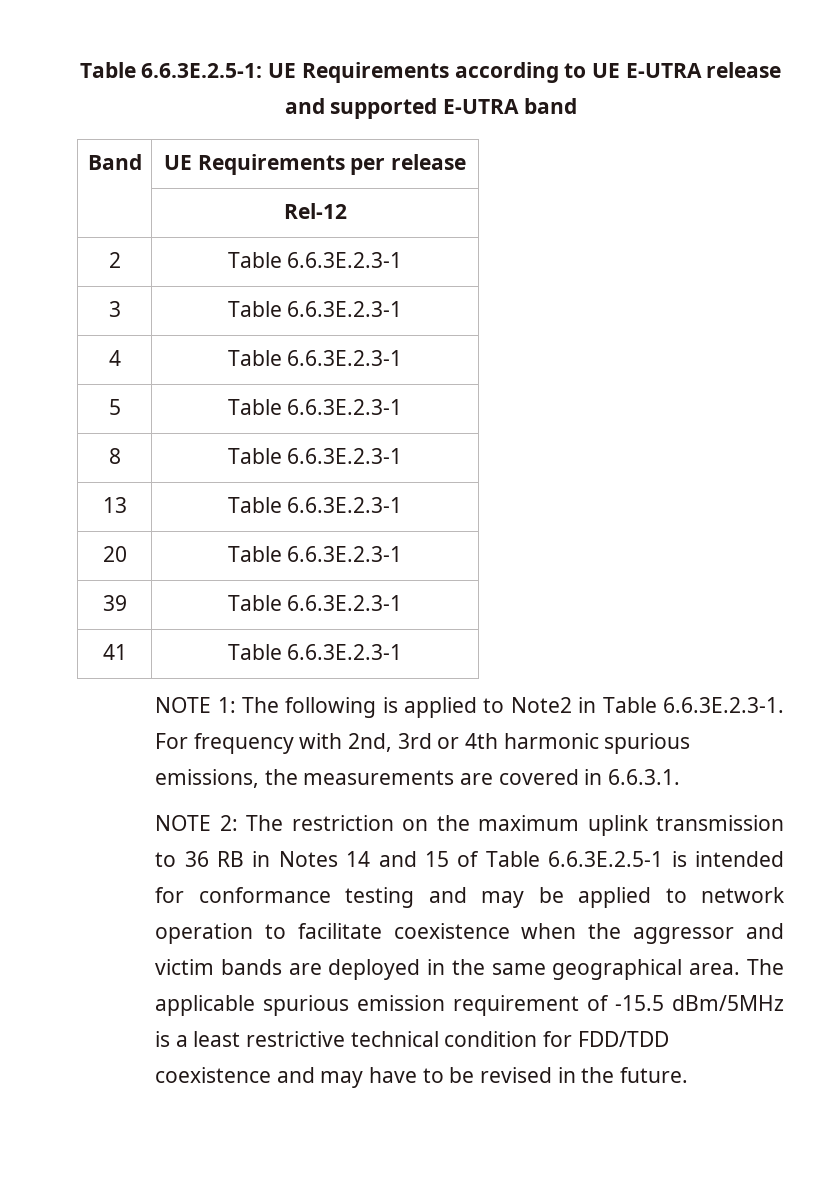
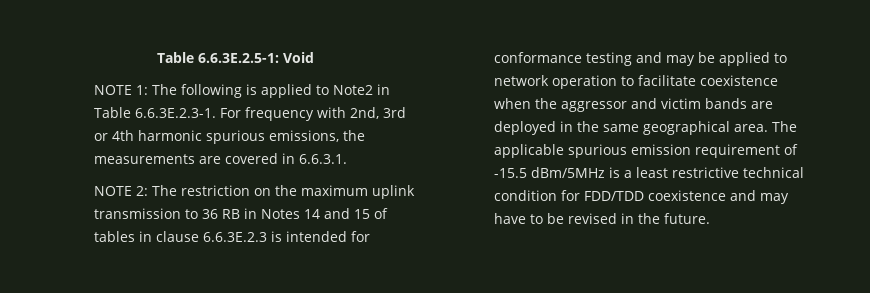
- Table 6.6.3E.2.5-1: UE Requirements according to UE E-UTRA release and supported E-UTRA band
- Band | UE Requirements per release
- | Rel-12
- 2 | Table 6.6.3E.2.3-1
- 3 | Table 6.6.3E.2.3-1
- 4 | Table 6.6.3E.2.3-1
- 5 | Table 6.6.3E.2.3-1
- 8 | Table 6.6.3E.2.3-1
- 13 | Table 6.6.3E.2.3-1
- 20 | Table 6.6.3E.2.3-1
- 39 | Table 6.6.3E.2.3-1
- 41 | Table 6.6.3E.2.3-1
+ Table 6.6.3E.2.5-1: Void
- NOTE 2: The restriction on the maximum uplink transmission to 36 RB in Notes 14 and 15 of Table 6.6.3E.2.5-1 is intended for conformance testing and may be applied to network operation to facilitate coexistence when the aggressor and victim bands are deployed in the same geographical area.
+ NOTE 2: The restriction on the maximum uplink transmission to 36 RB in Notes 14 and 15 of tables in clause 6.6.3E.2.3 is intended for conformance testing and may be applied to network operation to facilitate coexistence when the aggressor and victim bands are deployed in the same geographical area.

